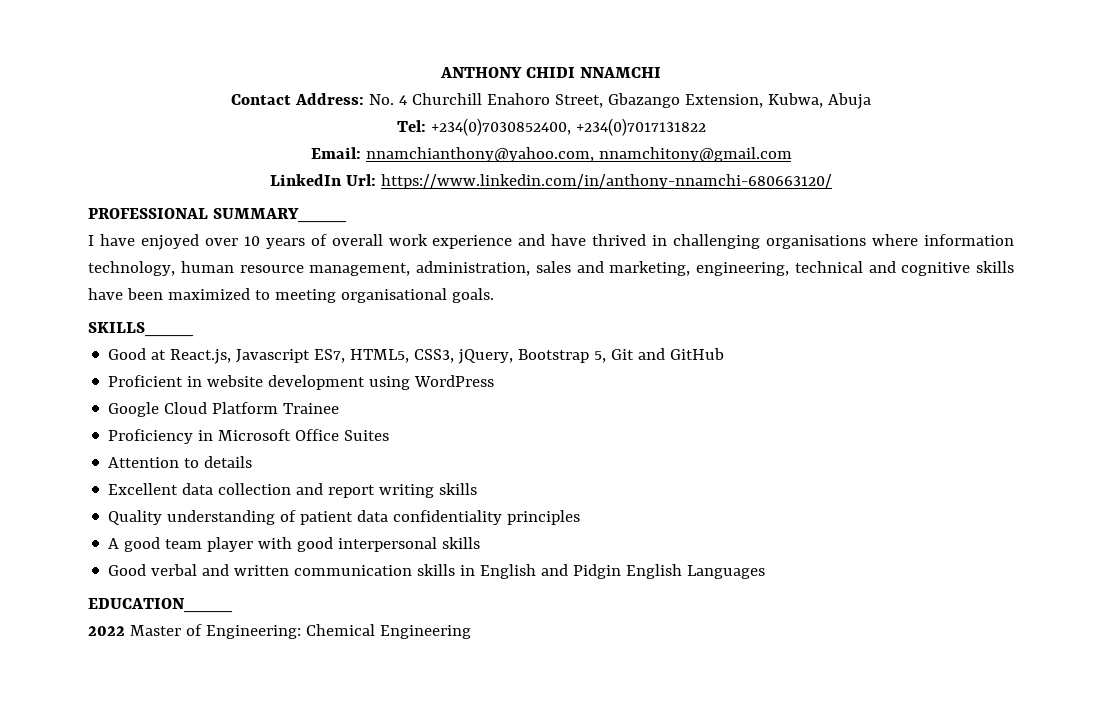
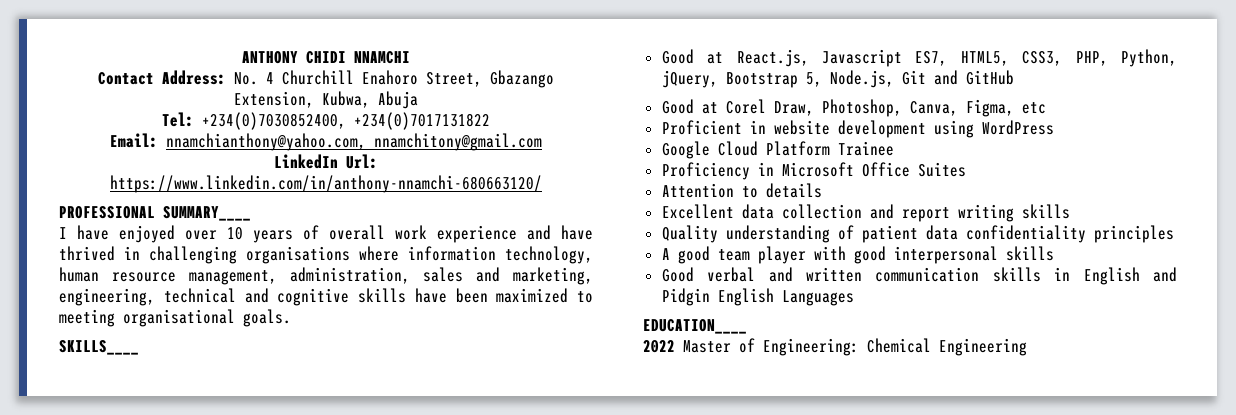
- Good at React.js, Javascript ES7, HTML5, CSS3, jQuery, Bootstrap 5, Git and GitHub
+ Good at React.js, Javascript ES7, HTML5, CSS3, PHP, Python, jQuery, Bootstrap 5, Node.js, Git and GitHub
+ Good at Corel Draw, Photoshop, Canva, Figma, etc

